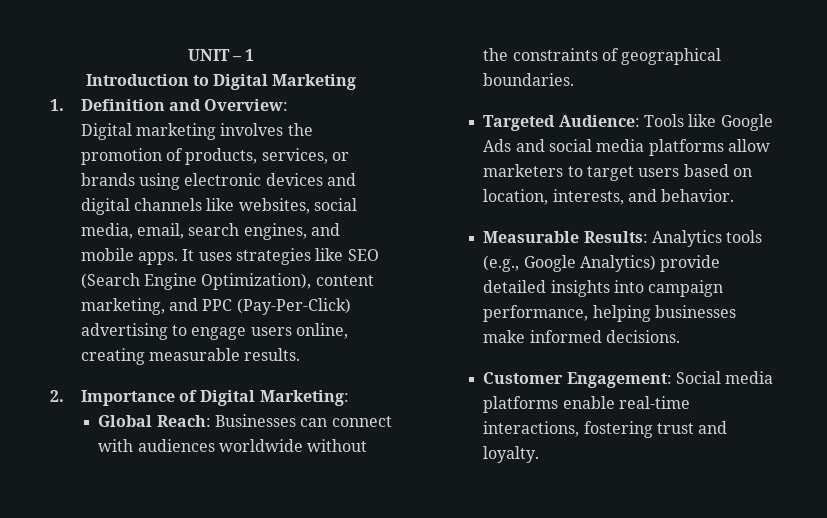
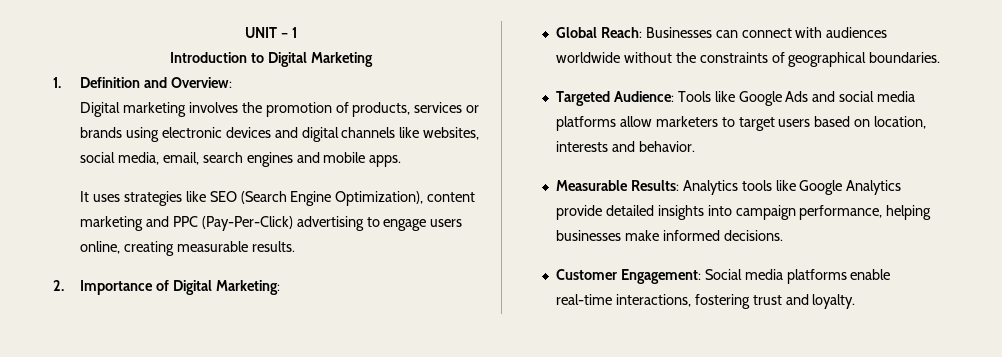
- Digital marketing involves the promotion of products, services, or brands using electronic devices and digital channels like websites, social media, email, search engines, and mobile apps. It uses strategies like SEO (Search Engine Optimization), content marketing, and PPC (Pay-Per-Click) advertising to engage users online, creating measurable results.
+ Digital marketing involves the promotion of products, services or brands using electronic devices and digital channels like websites, social media, email, search engines and mobile apps.
+ It uses strategies like SEO (Search Engine Optimization), content marketing and PPC (Pay-Per-Click) advertising to engage users online, creating measurable results.
- Targeted Audience: Tools like Google Ads and social media platforms allow marketers to target users based on location, interests, and behavior.
+ Targeted Audience: Tools like Google Ads and social media platforms allow marketers to target users based on location, interests and behavior.
- Measurable Results: Analytics tools (e.g., Google Analytics) provide detailed insights into campaign performance, helping businesses make informed decisions.
+ Measurable Results: Analytics tools like Google Analytics provide detailed insights into campaign performance, helping businesses make informed decisions.

